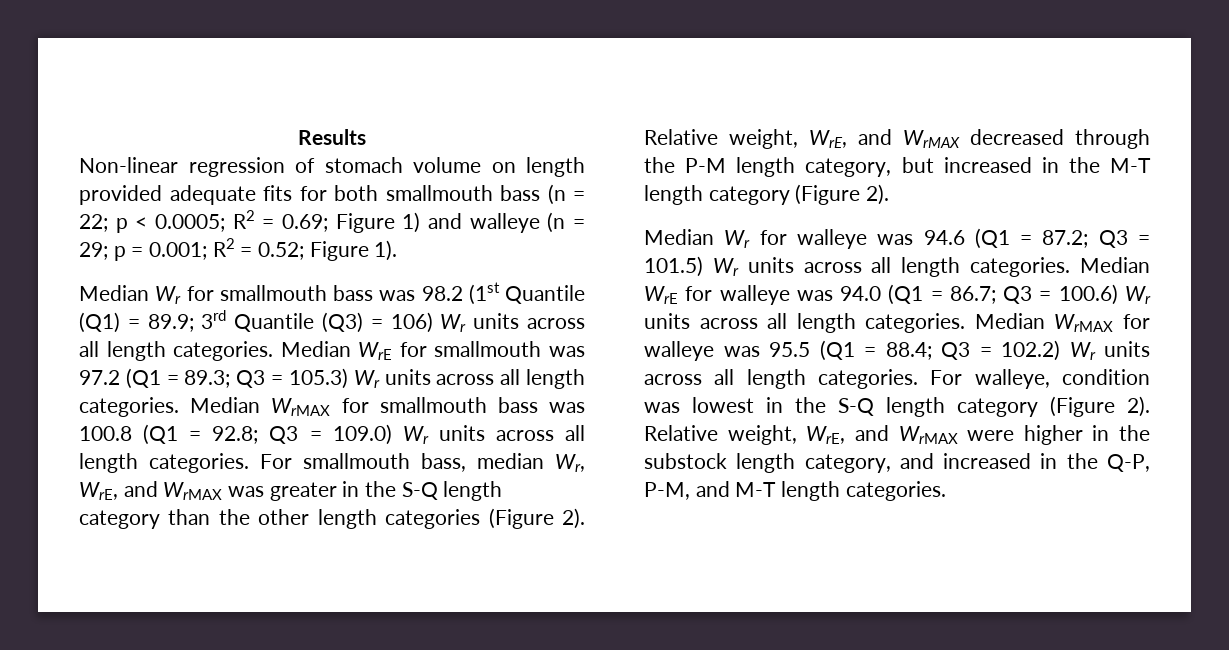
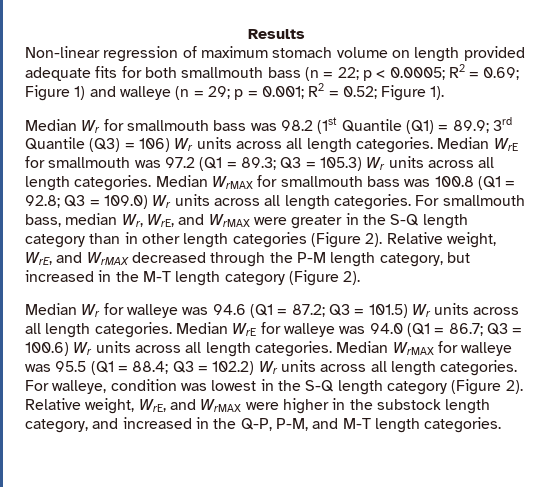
- Non-linear regression of stomach volume on length provided adequate fits for both smallmouth bass (n = 22; p < 0.0005; R2 = 0.69; Figure 1) and walleye (n = 29; p = 0.001; R2 = 0.52; Figure 1).
+ Non-linear regression of maximum stomach volume on length provided adequate fits for both smallmouth bass (n = 22; p < 0.0005; R2 = 0.69; Figure 1) and walleye (n = 29; p = 0.001; R2 = 0.52; Figure 1).
- For smallmouth bass, median Wr, WrE, and WrMAX was greater in the S-Q length category than the other length categories (Figure 2).
+ For smallmouth bass, median Wr, WrE, and WrMAX were greater in the S-Q length category than in other length categories (Figure 2).

